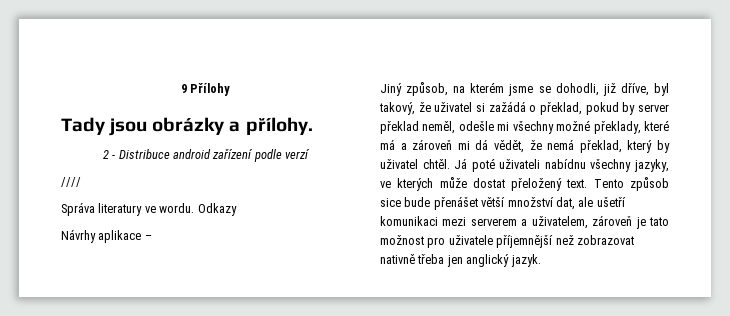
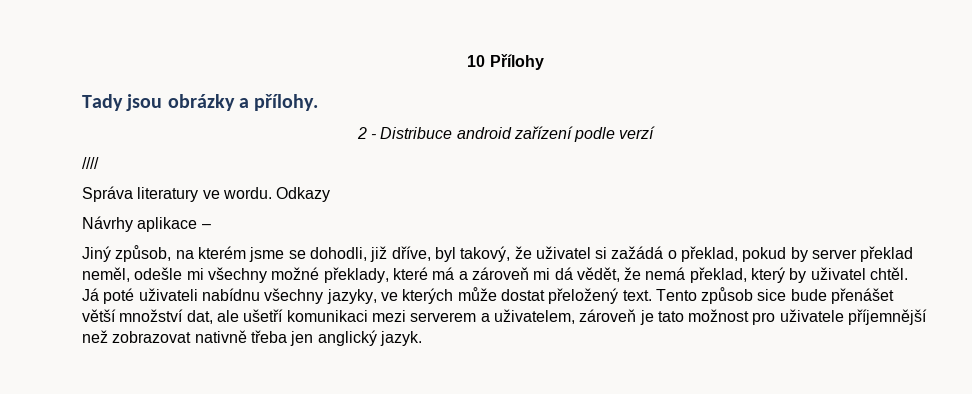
- 9 Přílohy
+ 10 Přílohy

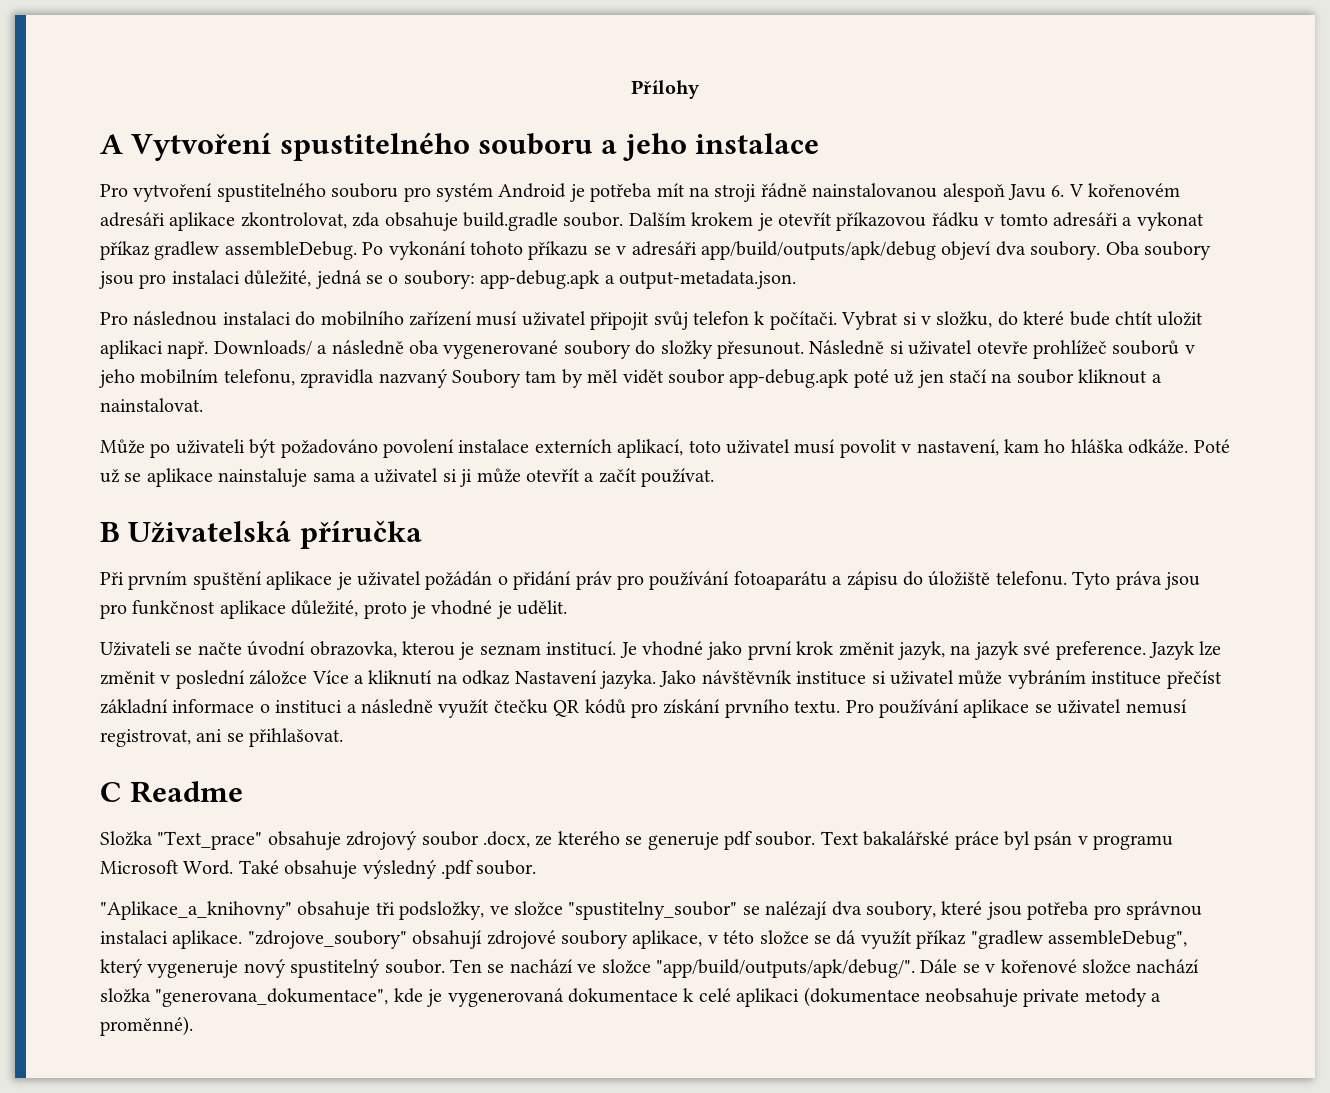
- 10 Přílohy
+ Přílohy
- Tady jsou obrázky a přílohy.
- 2 - Distribuce android zařízení podle verzí
- ////
- Správa literatury ve wordu. Odkazy
- Návrhy aplikace –
- Jiný způsob, na kterém jsme se dohodli, již dříve, byl takový, že uživatel si zažádá o překlad, pokud by server překlad neměl, odešle mi všechny možné překlady, které má a zároveň mi dá vědět, že nemá překlad, který by uživatel chtěl. Já poté uživateli nabídnu všechny jazyky, ve kterých může dostat přeložený text. Tento způsob sice bude přenášet větší množství dat, ale ušetří komunikaci mezi serverem a uživatelem, zároveň je tato možnost pro uživatele příjemnější než zobrazovat nativně třeba jen anglický jazyk.
+ A Vytvoření spustitelného souboru a jeho instalace
+ Pro vytvoření spustitelného souboru pro systém Android je potřeba mít na stroji řádně nainstalovanou alespoň Javu 6. V kořenovém adresáři aplikace zkontrolovat, zda obsahuje build.gradle soubor. Dalším krokem je otevřít příkazovou řádku v tomto adresáři a vykonat příkaz gradlew assembleDebug. Po vykonání tohoto příkazu se v adresáři app/build/outputs/apk/debug objeví dva soubory. Oba soubory jsou pro instalaci důležité, jedná se o soubory: app-debug.apk a output-metadata.json.
+ Pro následnou instalaci do mobilního zařízení musí uživatel připojit svůj telefon k počítači. Vybrat si v složku, do které bude chtít uložit aplikaci např. Downloads/ a následně oba vygenerované soubory do složky přesunout. Následně si uživatel otevře prohlížeč souborů v jeho mobilním telefonu, zpravidla nazvaný Soubory tam by měl vidět soubor app-debug.apk poté už jen stačí na soubor kliknout a nainstalovat.
+ Může po uživateli být požadováno povolení instalace externích aplikací, toto uživatel musí povolit v nastavení, kam ho hláška odkáže. Poté už se aplikace nainstaluje sama a uživatel si ji může otevřít a začít používat.
+ B Uživatelská příručka
+ Při prvním spuštění aplikace je uživatel požádán o přidání práv pro používání fotoaparátu a zápisu do úložiště telefonu. Tyto práva jsou pro funkčnost aplikace důležité, proto je vhodné je udělit.
+ Uživateli se načte úvodní obrazovka, kterou je seznam institucí. Je vhodné jako první krok změnit jazyk, na jazyk své preference. Jazyk lze změnit v poslední záložce Více a kliknutí na odkaz Nastavení jazyka. Jako návštěvník instituce si uživatel může vybráním instituce přečíst základní informace o instituci a následně využít čtečku QR kódů pro získání prvního textu. Pro používání aplikace se uživatel nemusí registrovat, ani se přihlašovat.
+ C Readme
+ Složka "Text_prace" obsahuje zdrojový soubor .docx, ze kterého se generuje pdf soubor. Text bakalářské práce byl psán v programu Microsoft Word. Také obsahuje výsledný .pdf soubor.
+ "Aplikace_a_knihovny" obsahuje tři podsložky, ve složce "spustitelny_soubor" se nalézají dva soubory, které jsou potřeba pro správnou instalaci aplikace. "zdrojove_soubory" obsahují zdrojové soubory aplikace, v této složce se dá využít příkaz "gradlew assembleDebug", který vygeneruje nový spustitelný soubor. Ten se nachází ve složce "app/build/outputs/apk/debug/". Dále se v kořenové složce nachází složka "generovana_dokumentace", kde je vygenerovaná dokumentace k celé aplikaci (dokumentace neobsahuje private metody a proměnné).

